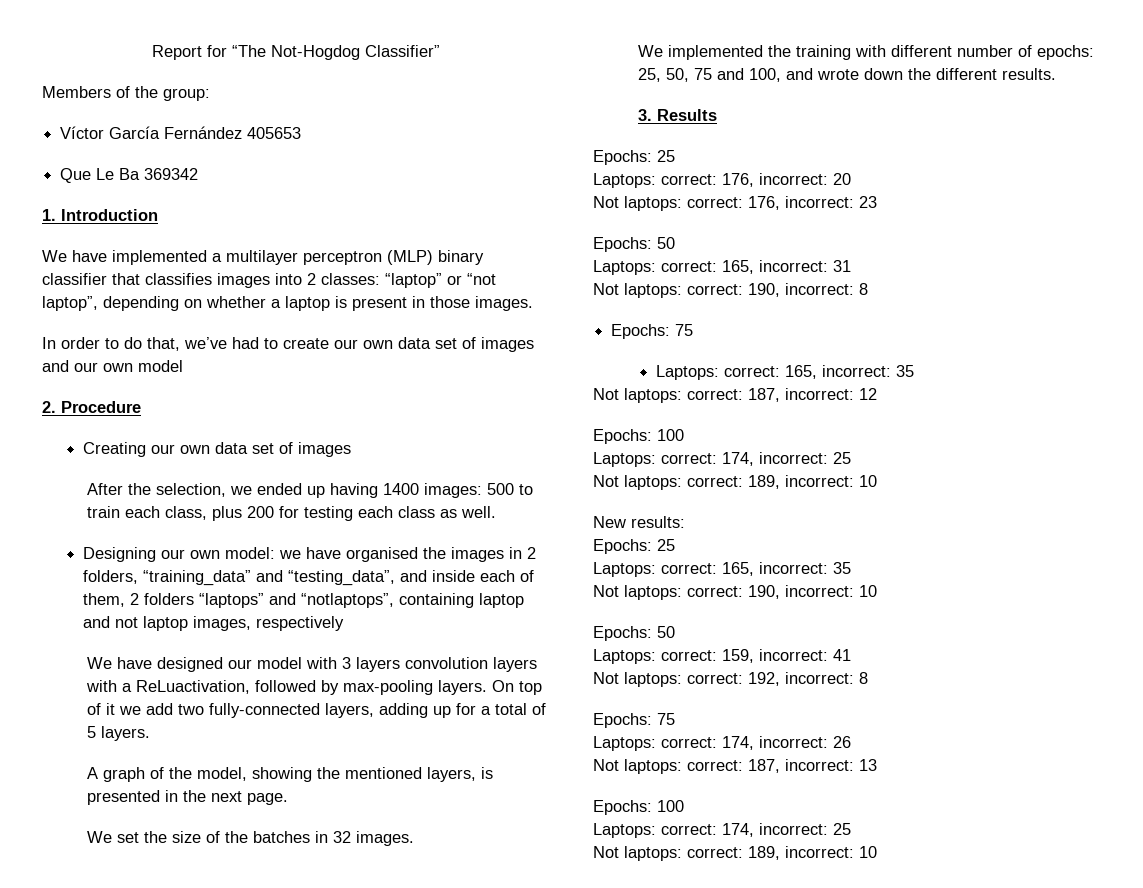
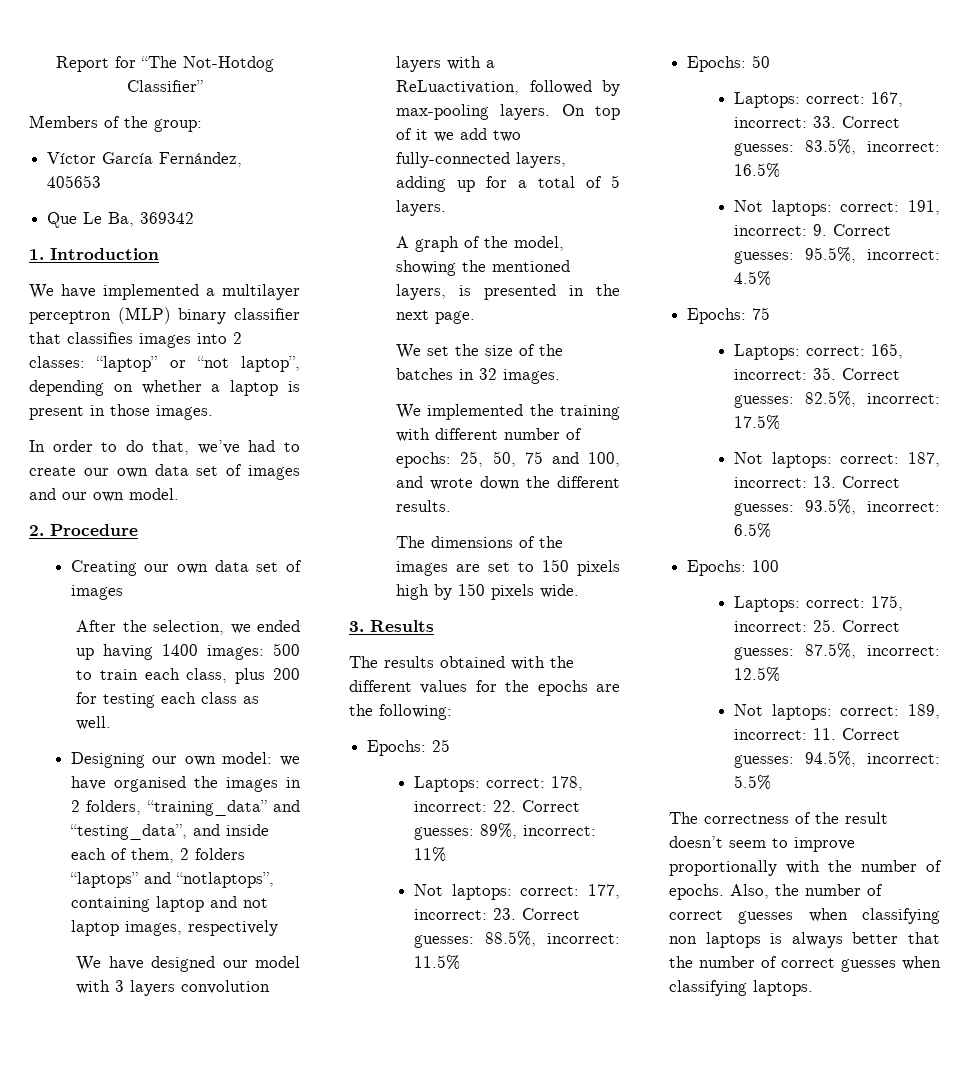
- Report for “The Not-Hogdog Classifier”
+ Report for “The Not-Hotdog Classifier”
- Víctor García Fernández 405653
+ Víctor García Fernández, 405653
- Que Le Ba 369342
+ Que Le Ba, 369342
- In order to do that, we’ve had to create our own data set of images and our own model
+ In order to do that, we’ve had to create our own data set of images and our own model.
+ The dimensions of the images are set to 150 pixels high by 150 pixels wide.
  3. Results
+ The results obtained with the different values for the epochs are the following:
  Epochs: 25
- Laptops: correct: 176, incorrect: 20
- Not laptops: correct: 176, incorrect: 23
+ Laptops: correct: 178, incorrect: 22. Correct guesses: 89%, incorrect: 11%
+ Not laptops: correct: 177, incorrect: 23. Correct guesses: 88.5%, incorrect: 11.5%
  Epochs: 50
- Laptops: correct: 165, incorrect: 31
- Not laptops: correct: 190, incorrect: 8
+ Laptops: correct: 167, incorrect: 33. Correct guesses: 83.5%, incorrect: 16.5%
+ Not laptops: correct: 191, incorrect: 9. Correct guesses: 95.5%, incorrect: 4.5%
  Epochs: 75
- Laptops: correct: 165, incorrect: 35
- Not laptops: correct: 187, incorrect: 12
+ Laptops: correct: 165, incorrect: 35. Correct guesses: 82.5%, incorrect: 17.5%
+ Not laptops: correct: 187, incorrect: 13. Correct guesses: 93.5%, incorrect: 6.5%
  Epochs: 100
- Laptops: correct: 174, incorrect: 25
- Not laptops: correct: 189, incorrect: 10
- New results:
- Epochs: 25
- Laptops: correct: 165, incorrect: 35
- Not laptops: correct: 190, incorrect: 10
- Epochs: 50
- Laptops: correct: 159, incorrect: 41
- Not laptops: correct: 192, incorrect: 8
- Epochs: 75
- Laptops: correct: 174, incorrect: 26
- Not laptops: correct: 187, incorrect: 13
- Epochs: 100
- Laptops: correct: 174, incorrect: 25
- Not laptops: correct: 189, incorrect: 10
+ Laptops: correct: 175, incorrect: 25. Correct guesses: 87.5%, incorrect: 12.5%
+ Not laptops: correct: 189, incorrect: 11. Correct guesses: 94.5%, incorrect: 5.5%
+ The correctness of the result doesn’t seem to improve proportionally with the number of epochs. Also, the number of correct guesses when classifying non laptops is always better that the number of correct guesses when classifying laptops.

